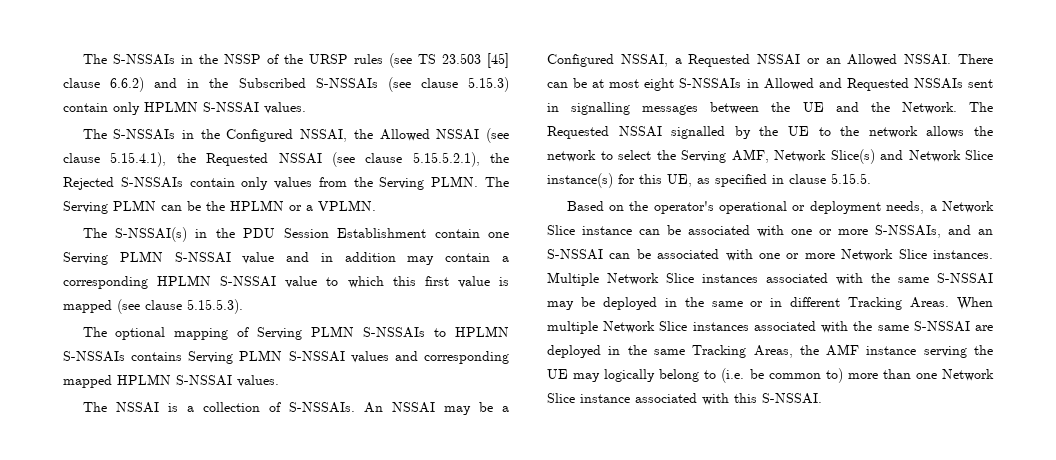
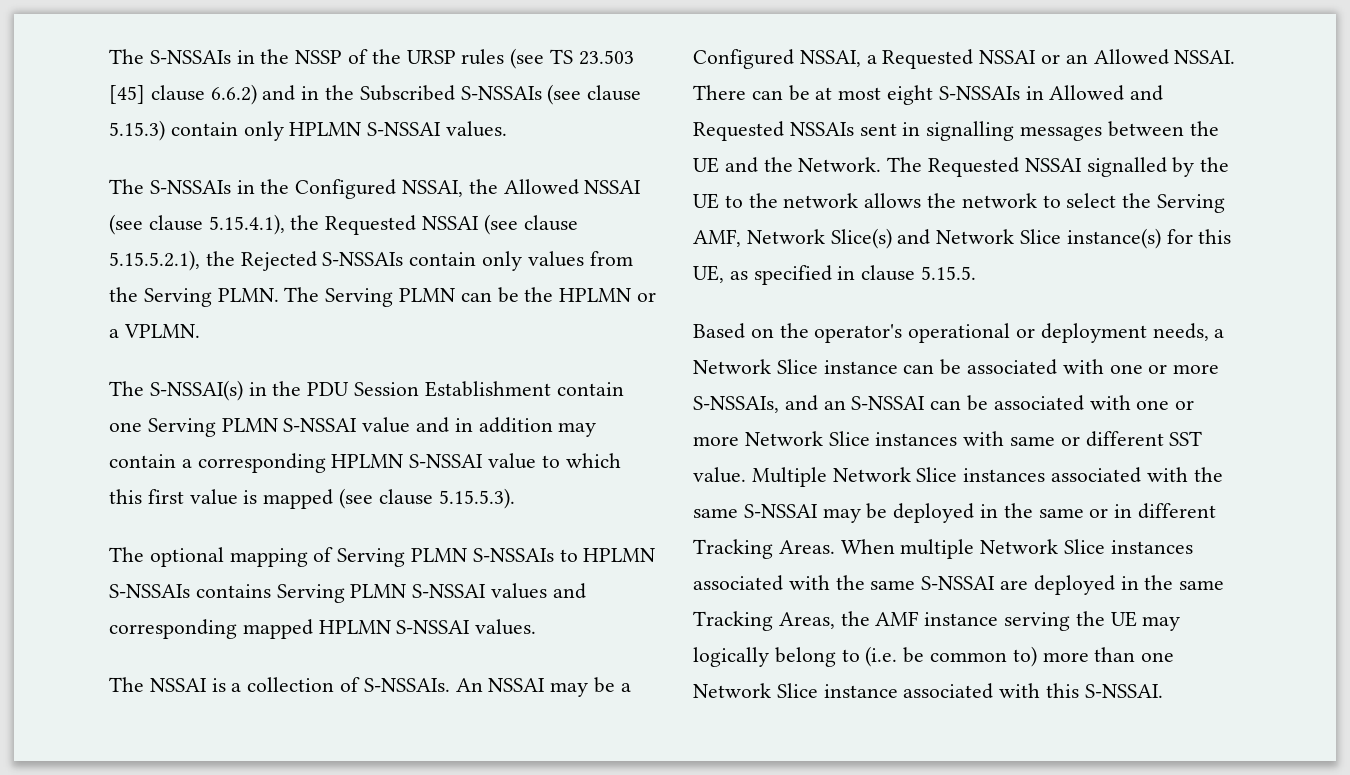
- Based on the operator's operational or deployment needs, a Network Slice instance can be associated with one or more S-NSSAIs, and an S-NSSAI can be associated with one or more Network Slice instances.
+ Based on the operator's operational or deployment needs, a Network Slice instance can be associated with one or more S-NSSAIs, and an S-NSSAI can be associated with one or more Network Slice instances with same or different SST value.

